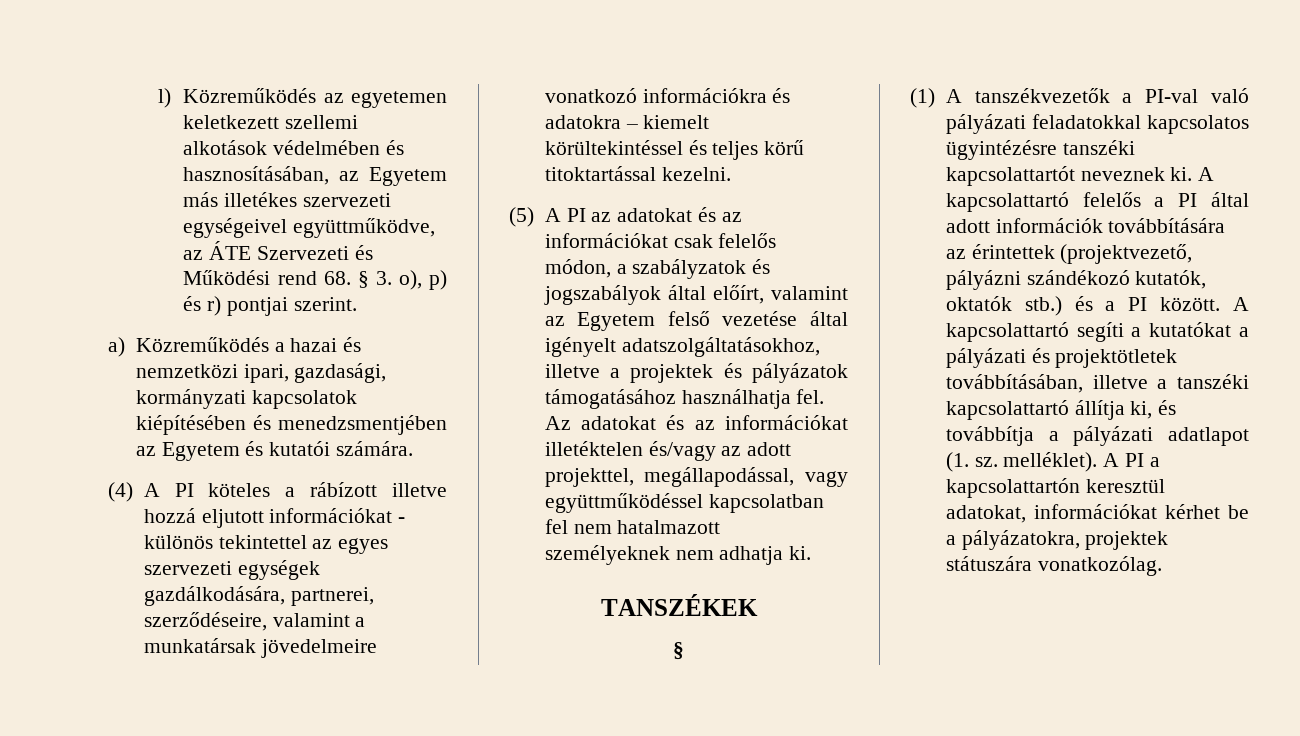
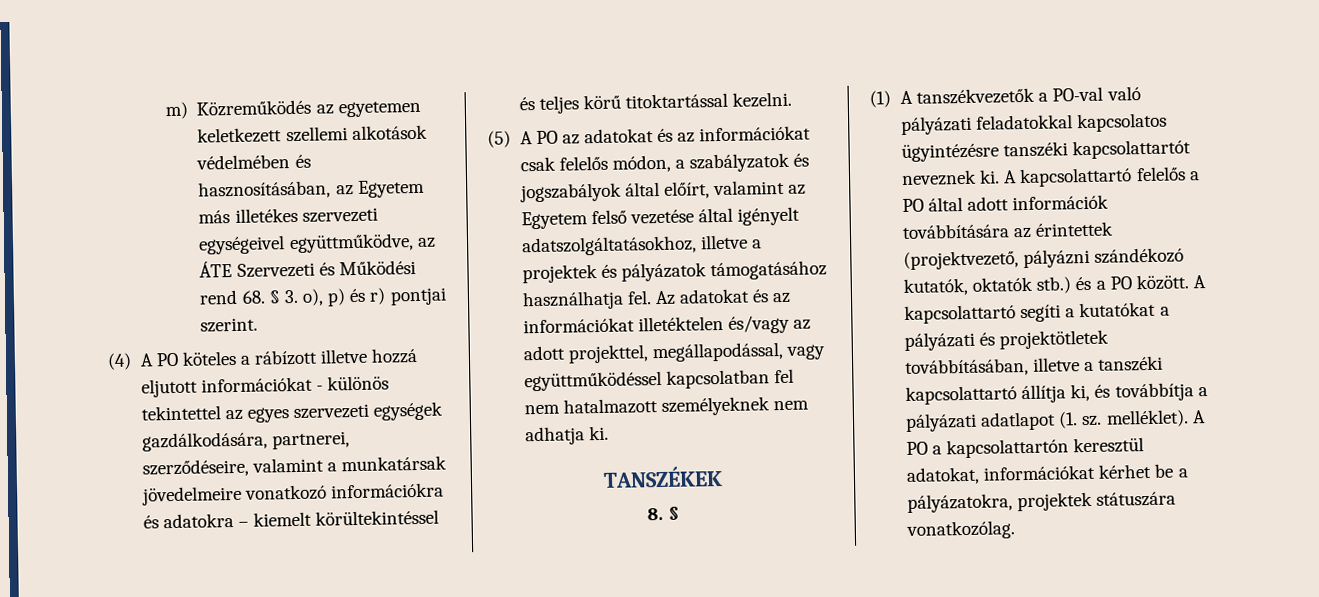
- l) Közreműködés az egyetemen keletkezett szellemi alkotások védelmében és hasznosításában, az Egyetem más illetékes szervezeti egységeivel együttműködve, az ÁTE Szervezeti és Működési rend 68. § 3. o), p) és r) pontjai szerint.
+ m) Közreműködés az egyetemen keletkezett szellemi alkotások védelmében és hasznosításában, az Egyetem más illetékes szervezeti egységeivel együttműködve, az ÁTE Szervezeti és Működési rend 68. § 3. o), p) és r) pontjai szerint.
- a) Közreműködés a hazai és nemzetközi ipari, gazdasági, kormányzati kapcsolatok kiépítésében és menedzsmentjében az Egyetem és kutatói számára.
- (4) A PI köteles a rábízott illetve hozzá eljutott információkat - különös tekintettel az egyes szervezeti egységek gazdálkodására, partnerei, szerződéseire, valamint a munkatársak jövedelmeire vonatkozó információkra és adatokra – kiemelt körültekintéssel és teljes körű titoktartással kezelni.
+ (4) A PO köteles a rábízott illetve hozzá eljutott információkat - különös tekintettel az egyes szervezeti egységek gazdálkodására, partnerei, szerződéseire, valamint a munkatársak jövedelmeire vonatkozó információkra és adatokra – kiemelt körültekintéssel és teljes körű titoktartással kezelni.
- (5) A PI az adatokat és az információkat csak felelős módon, a szabályzatok és jogszabályok által előírt, valamint az Egyetem felső vezetése által igényelt adatszolgáltatásokhoz, illetve a projektek és pályázatok támogatásához használhatja fel.
+ (5) A PO az adatokat és az információkat csak felelős módon, a szabályzatok és jogszabályok által előírt, valamint az Egyetem felső vezetése által igényelt adatszolgáltatásokhoz, illetve a projektek és pályázatok támogatásához használhatja fel.
  TANSZÉKEK
- §
+ 8. §
- (1) A tanszékvezetők a PI-val való pályázati feladatokkal kapcsolatos ügyintézésre tanszéki kapcsolattartót neveznek ki.
+ (1) A tanszékvezetők a PO-val való pályázati feladatokkal kapcsolatos ügyintézésre tanszéki kapcsolattartót neveznek ki.
- A kapcsolattartó felelős a PI által adott információk továbbítására az érintettek (projektvezető, pályázni szándékozó kutatók, oktatók stb.) és a PI között.
+ A kapcsolattartó felelős a PO által adott információk továbbítására az érintettek (projektvezető, pályázni szándékozó kutatók, oktatók stb.) és a PO között.
- A PI a kapcsolattartón keresztül adatokat, információkat kérhet be a pályázatokra, projektek státuszára vonatkozólag.
+ A PO a kapcsolattartón keresztül adatokat, információkat kérhet be a pályázatokra, projektek státuszára vonatkozólag.

